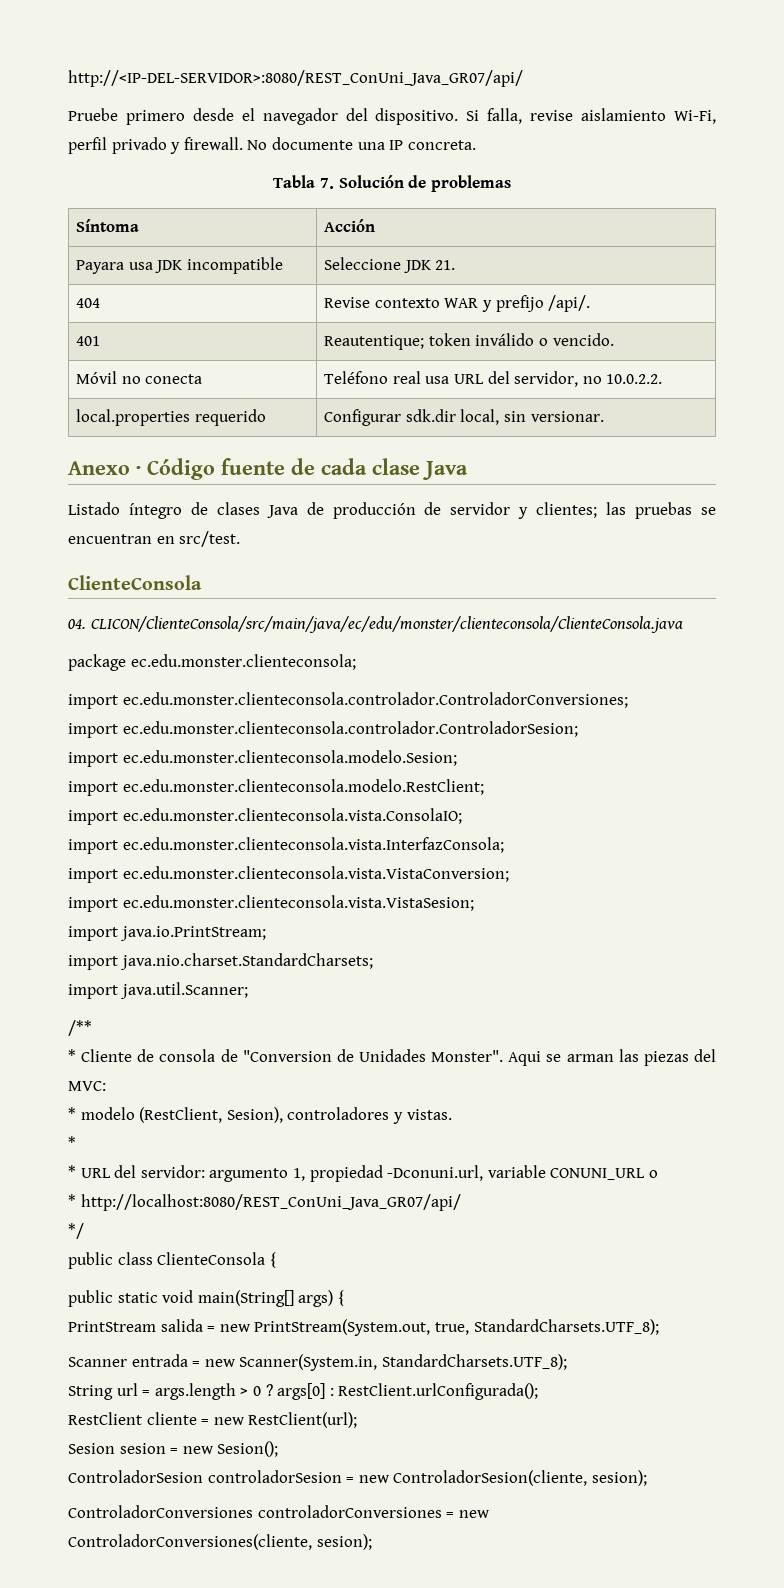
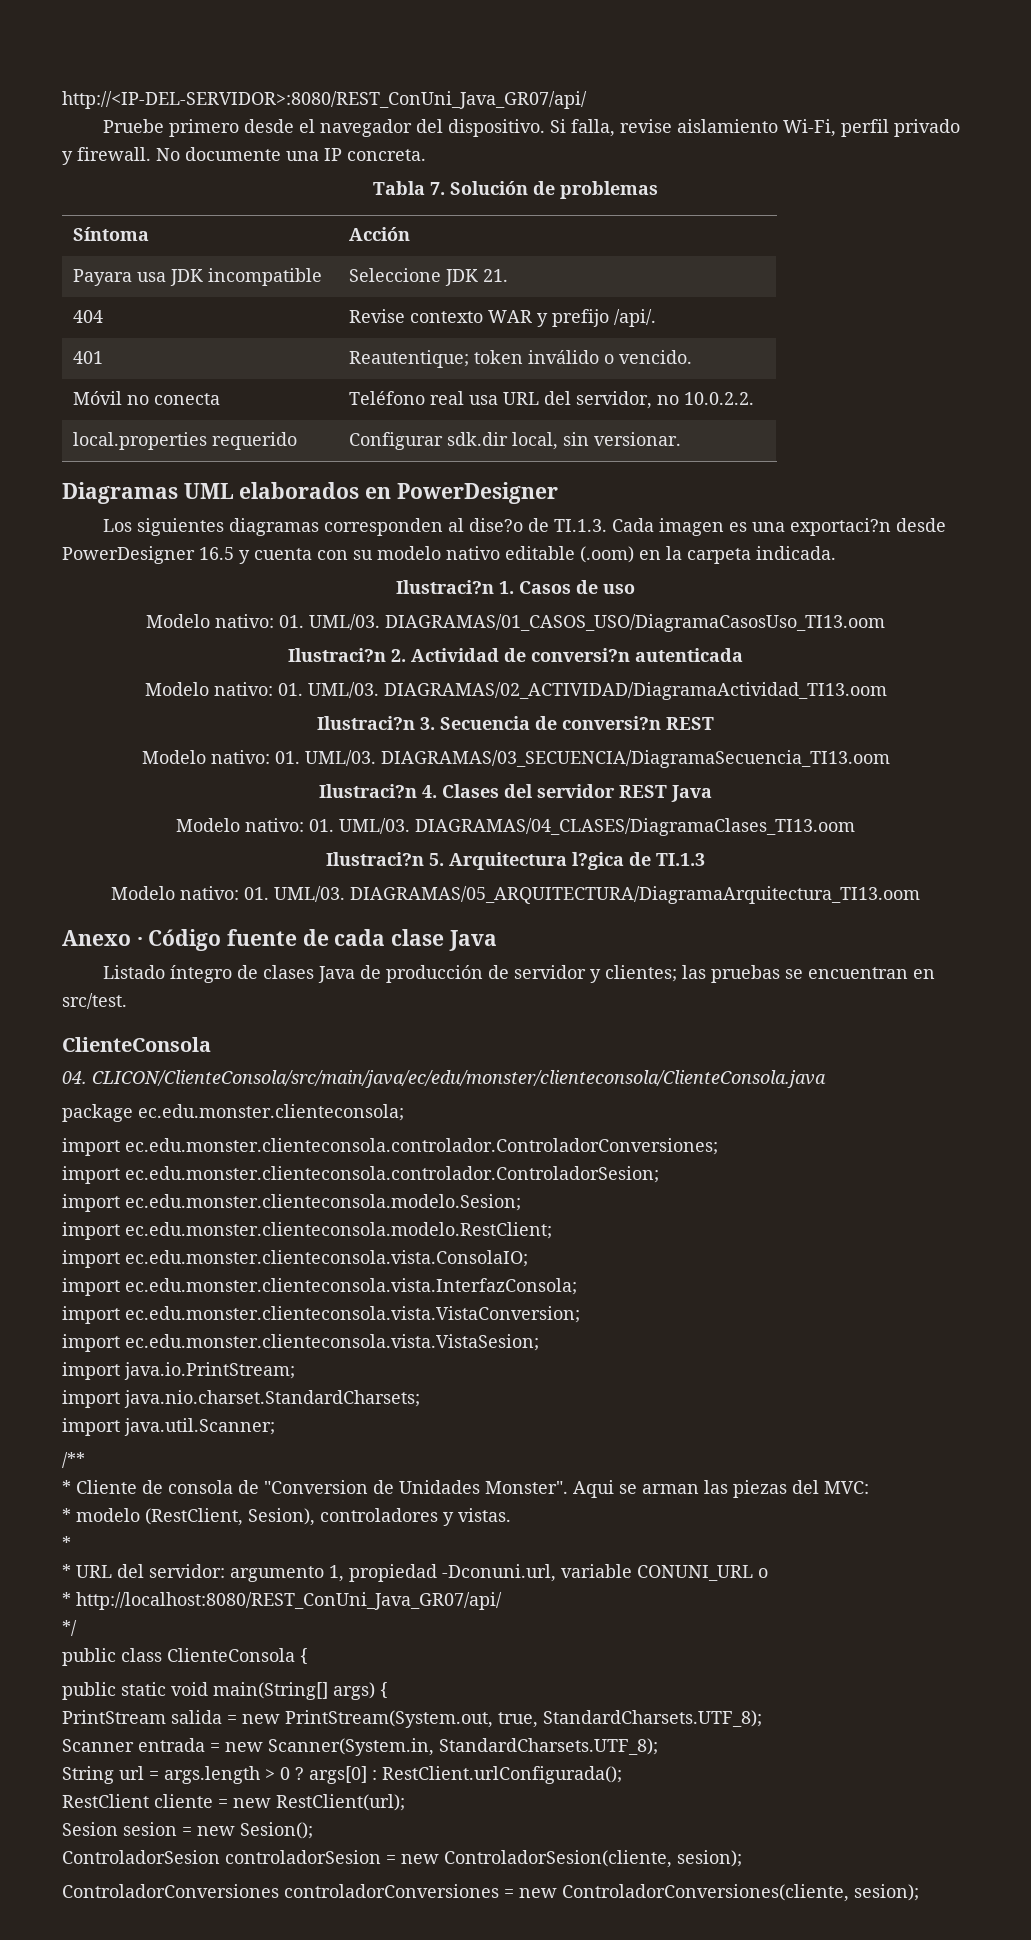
+ Diagramas UML elaborados en PowerDesigner
+ Los siguientes diagramas corresponden al dise?o de TI.1.3. Cada imagen es una exportaci?n desde PowerDesigner 16.5 y cuenta con su modelo nativo editable (.oom) en la carpeta indicada.
+ Ilustraci?n 1. Casos de uso
+ Modelo nativo: 01. UML/03. DIAGRAMAS/01_CASOS_USO/DiagramaCasosUso_TI13.oom
+ Ilustraci?n 2. Actividad de conversi?n autenticada
+ Modelo nativo: 01. UML/03. DIAGRAMAS/02_ACTIVIDAD/DiagramaActividad_TI13.oom
+ Ilustraci?n 3. Secuencia de conversi?n REST
+ Modelo nativo: 01. UML/03. DIAGRAMAS/03_SECUENCIA/DiagramaSecuencia_TI13.oom
+ Ilustraci?n 4. Clases del servidor REST Java
+ Modelo nativo: 01. UML/03. DIAGRAMAS/04_CLASES/DiagramaClases_TI13.oom
+ Ilustraci?n 5. Arquitectura l?gica de TI.1.3
+ Modelo nativo: 01. UML/03. DIAGRAMAS/05_ARQUITECTURA/DiagramaArquitectura_TI13.oom

